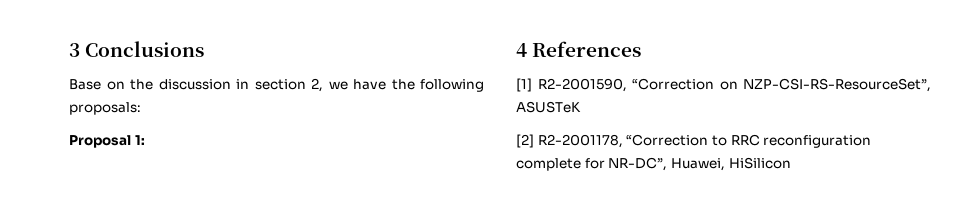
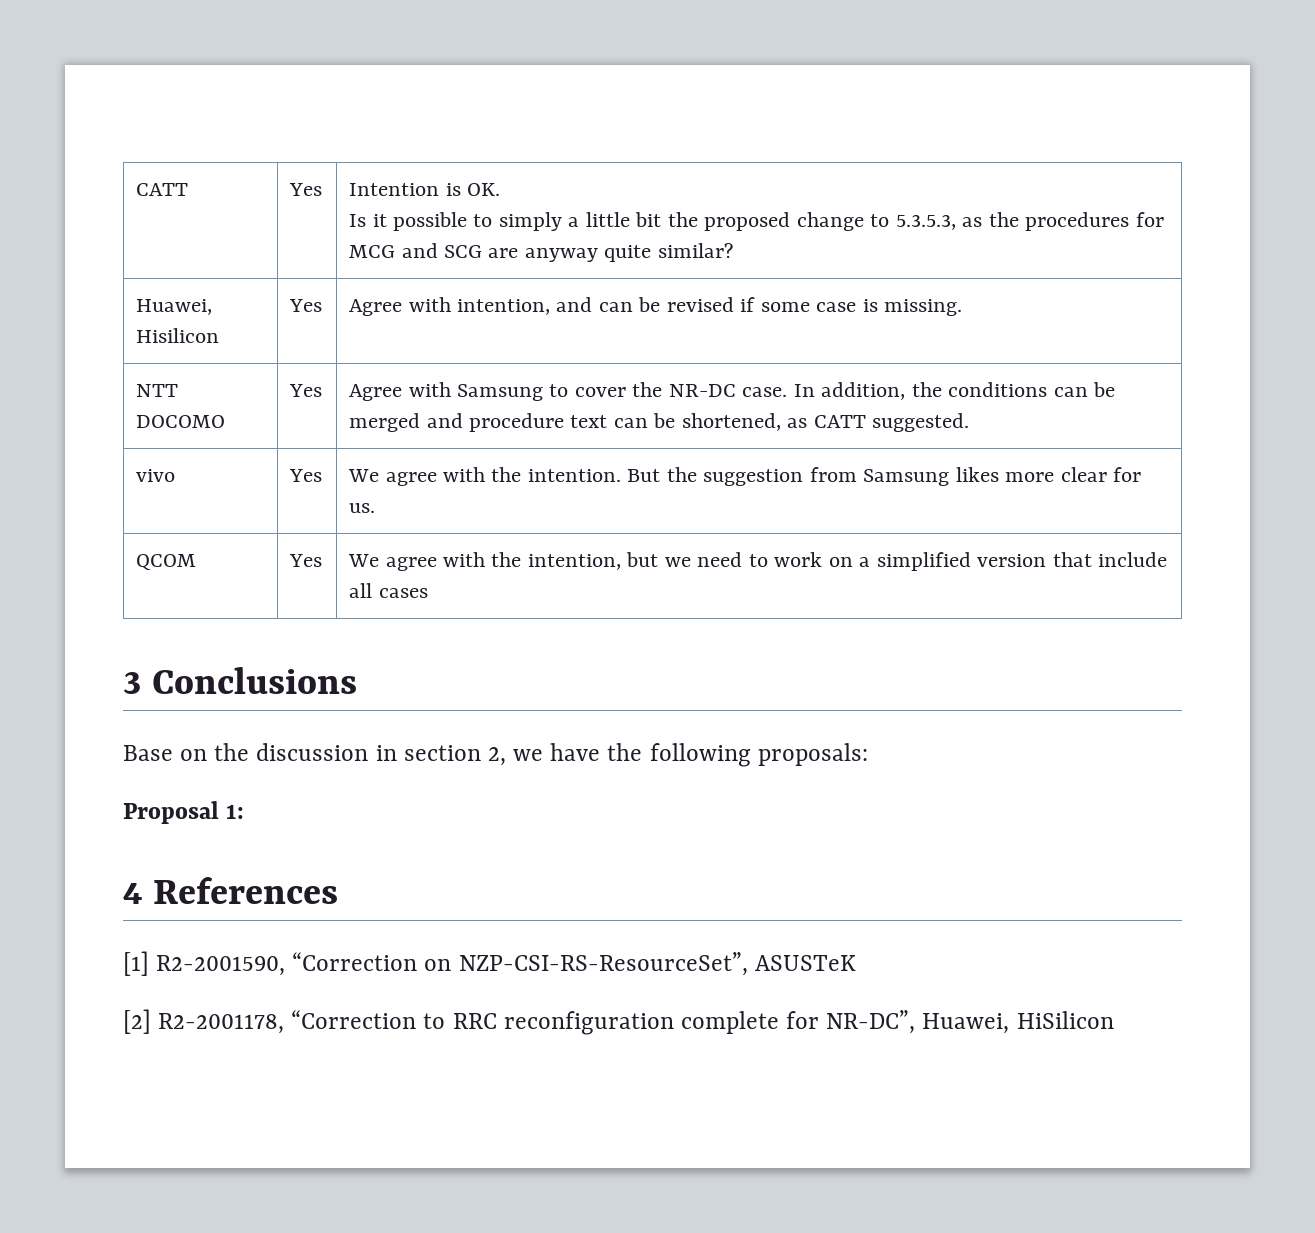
+ CATT | Yes | Intention is OK.
+ Is it possible to simply a little bit the proposed change to 5.3.5.3, as the procedures for MCG and SCG are anyway quite similar?
+ Huawei, Hisilicon | Yes | Agree with intention, and can be revised if some case is missing.
+ NTT DOCOMO | Yes | Agree with Samsung to cover the NR-DC case. In addition, the conditions can be merged and procedure text can be shortened, as CATT suggested.
+ vivo | Yes | We agree with the intention. But the suggestion from Samsung likes more clear for us.
+ QCOM | Yes | We agree with the intention, but we need to work on a simplified version that include all cases

